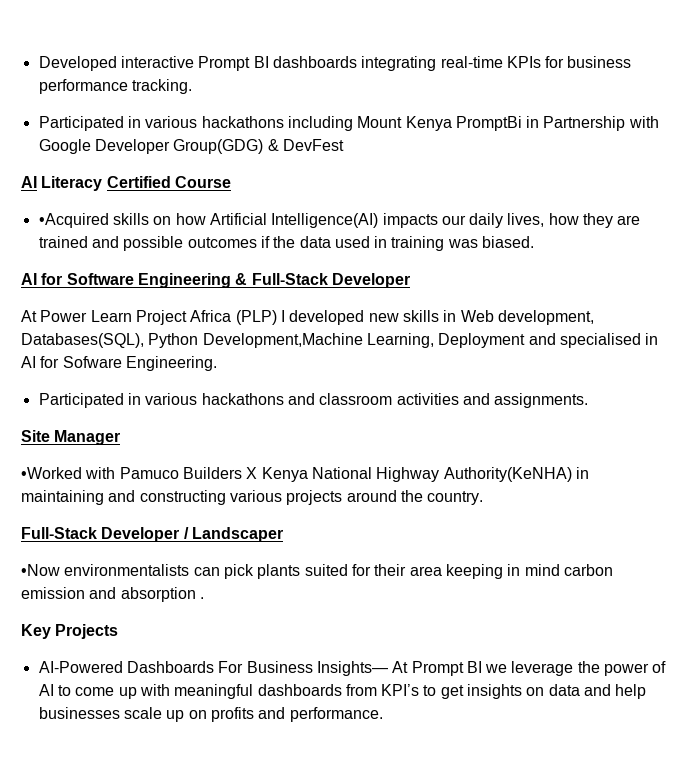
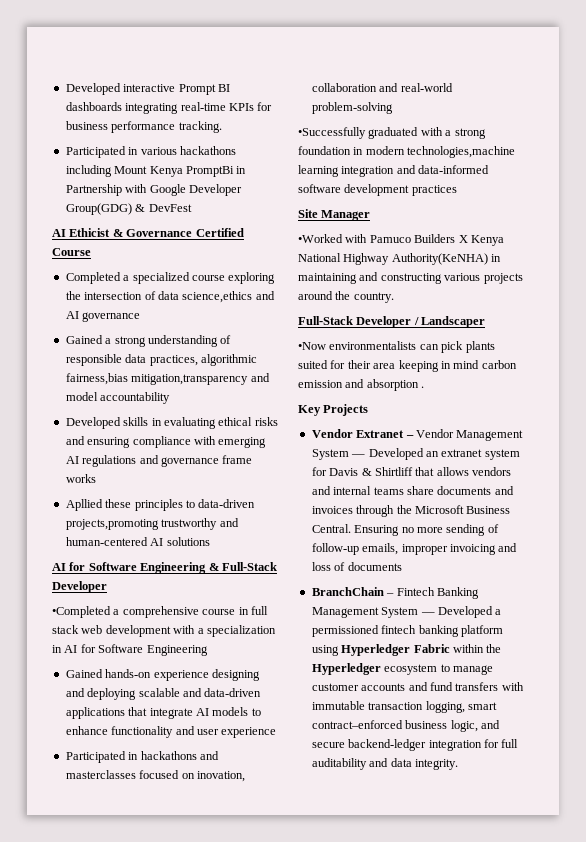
- AI Literacy Certified Course
+ AI Ethicist & Governance Certified Course
- •Acquired skills on how Artificial Intelligence(AI) impacts our daily lives, how they are trained and possible outcomes if the data used in training was biased.
+ Completed a specialized course exploring the intersection of data science,ethics and AI governance
+ Gained a strong understanding of responsible data practices, algorithmic fairness,bias mitigation,transparency and model accountability
+ Developed skills in evaluating ethical risks and ensuring compliance with emerging AI regulations and governance frame works
+ Apllied these principles to data-driven projects,promoting trustworthy and human-centered AI solutions
- At Power Learn Project Africa (PLP) I developed new skills in Web development, Databases(SQL), Python Development,Machine Learning, Deployment and specialised in AI for Sofware Engineering.
- Participated in various hackathons and classroom activities and assignments.
+ •Completed a comprehensive course in full stack web development with a specialization in AI for Software Engineering
+ Gained hands-on experience designing and deploying scalable and data-driven applications that integrate AI models to enhance functionality and user experience
+ Participated in hackathons and masterclasses focused on inovation, collaboration and real-world problem-solving
+ •Successfully graduated with a strong foundation in modern technologies,machine learning integration and data-informed software development practices
- AI-Powered Dashboards For Business Insights— At Prompt BI we leverage the power of AI to come up with meaningful dashboards from KPI’s to get insights on data and help businesses scale up on profits and performance.
+ Vendor Extranet – Vendor Management System — Developed an extranet system for Davis & Shirtliff that allows vendors and internal teams share documents and invoices through the Microsoft Business Central. Ensuring no more sending of follow-up emails, improper invoicing and loss of documents
+ BranchChain – Fintech Banking Management System — Developed a permissioned fintech banking platform using Hyperledger Fabric within the Hyperledger ecosystem to manage customer accounts and fund transfers with immutable transaction logging, smart contract–enforced business logic, and secure backend-ledger integration for full auditability and data integrity.

